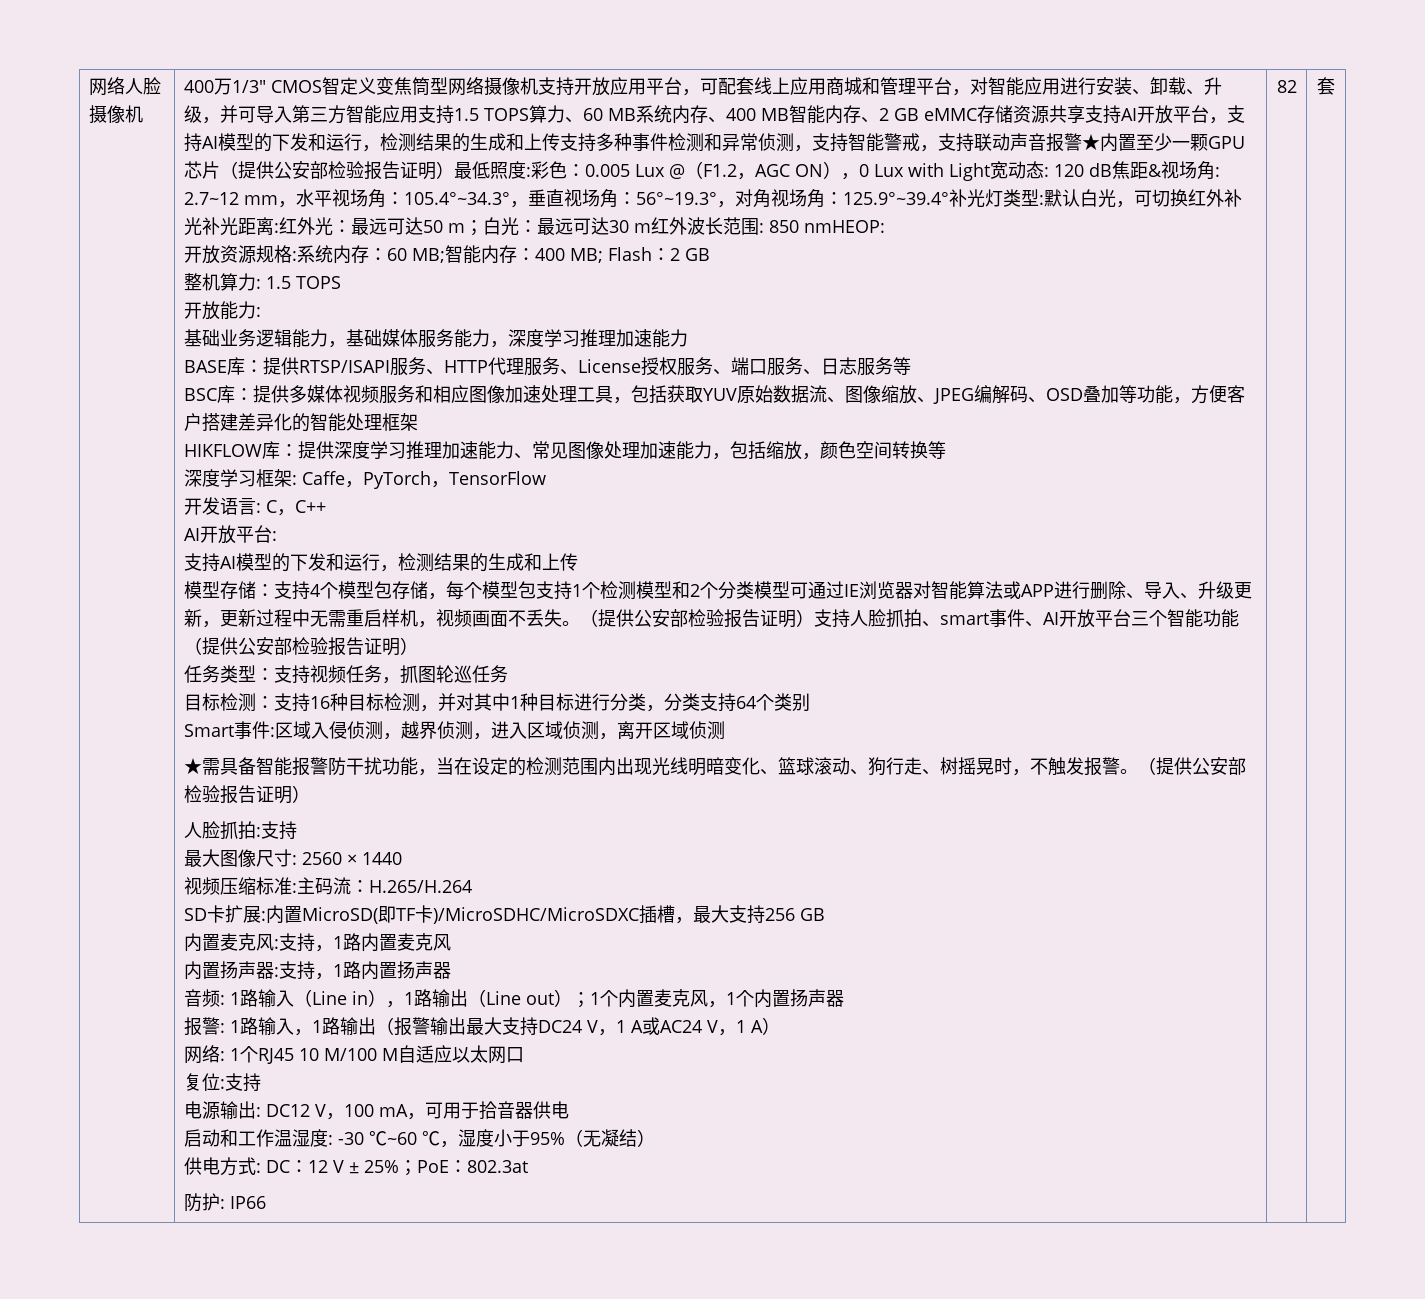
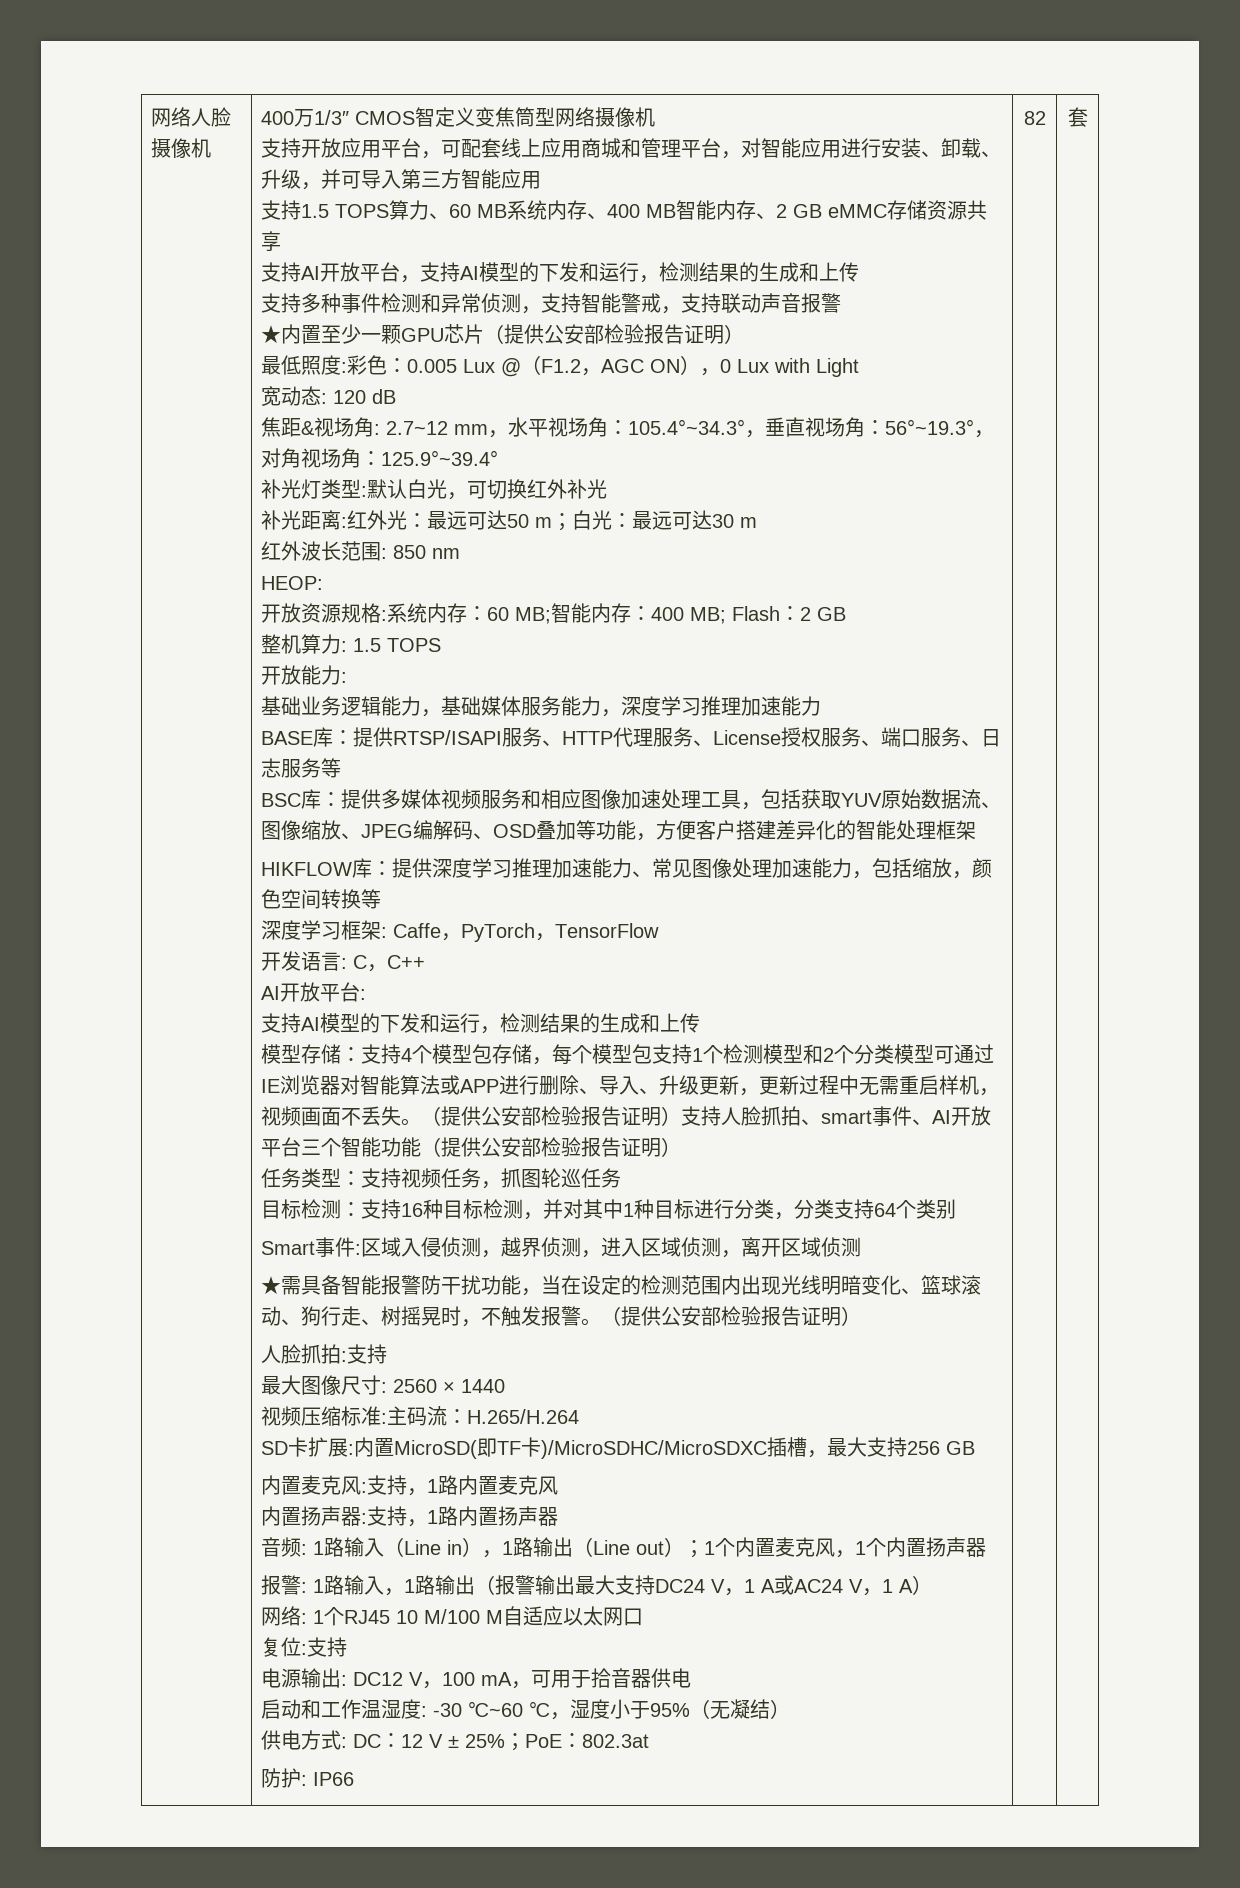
- 400万1/3″ CMOS智定义变焦筒型网络摄像机支持开放应用平台，可配套线上应用商城和管理平台，对智能应用进行安装、卸载、升级，并可导入第三方智能应用支持1.5 TOPS算力、60 MB系统内存、400 MB智能内存、2 GB eMMC存储资源共享支持AI开放平台，支持AI模型的下发和运行，检测结果的生成和上传支持多种事件检测和异常侦测，支持智能警戒，支持联动声音报警★内置至少一颗GPU芯片（提供公安部检验报告证明）最低照度:
+ 400万1/3″ CMOS智定义变焦筒型网络摄像机
+ 支持开放应用平台，可配套线上应用商城和管理平台，对智能应用进行安装、卸载、升级，并可导入第三方智能应用
+ 支持1.5 TOPS算力、60 MB系统内存、400 MB智能内存、2 GB eMMC存储资源共享
+ 支持AI开放平台，支持AI模型的下发和运行，检测结果的生成和上传
+ 支持多种事件检测和异常侦测，支持智能警戒，支持联动声音报警
+ ★内置至少一颗GPU芯片（提供公安部检验报告证明）
+ 最低照度:
- 0.005 Lux @（F1.2，AGC ON），0 Lux with Light宽动态:
+ 0.005 Lux @（F1.2，AGC ON），0 Lux with Light
+ 宽动态:
- 120 dB焦距&视场角:
+ 120 dB
+ 焦距&视场角:
- 125.9°~39.4°补光灯类型:
+ 125.9°~39.4°
+ 补光灯类型:
- 默认白光，可切换红外补光补光距离:
+ 默认白光，可切换红外补光
+ 补光距离:
- 最远可达30 m红外波长范围:
+ 最远可达30 m
+ 红外波长范围:
- 850 nmHEOP:
+ 850 nm
+ HEOP:

